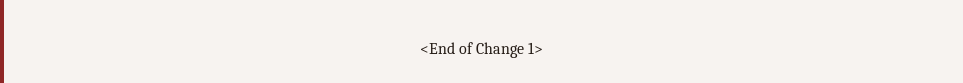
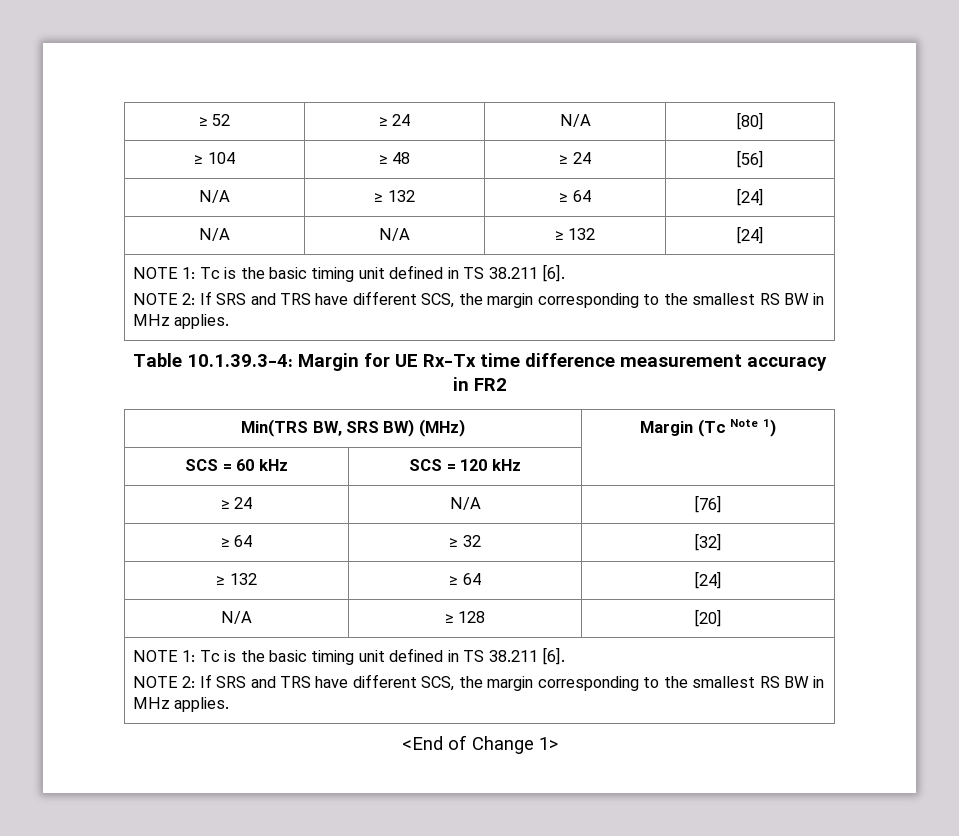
+ ≥ 52 | ≥ 24 | N/A | [80]
+ ≥ 104 | ≥ 48 | ≥ 24 | [56]
+ N/A | ≥ 132 | ≥ 64 | [24]
+ N/A | N/A | ≥ 132 | [24]
+ NOTE 1: Tc is the basic timing unit defined in TS 38.211 [6].
+ NOTE 2: If SRS and TRS have different SCS, the margin corresponding to the smallest RS BW in MHz applies.
+ Table 10.1.39.3-4: Margin for UE Rx-Tx time difference measurement accuracy in FR2
+ Min(TRS BW, SRS BW) (MHz) | Margin (Tc Note 1)
+ SCS = 60 kHz | SCS = 120 kHz |
+ ≥ 24 | N/A | [76]
+ ≥ 64 | ≥ 32 | [32]
+ ≥ 132 | ≥ 64 | [24]
+ N/A | ≥ 128 | [20]
+ NOTE 1: Tc is the basic timing unit defined in TS 38.211 [6].
+ NOTE 2: If SRS and TRS have different SCS, the margin corresponding to the smallest RS BW in MHz applies.

